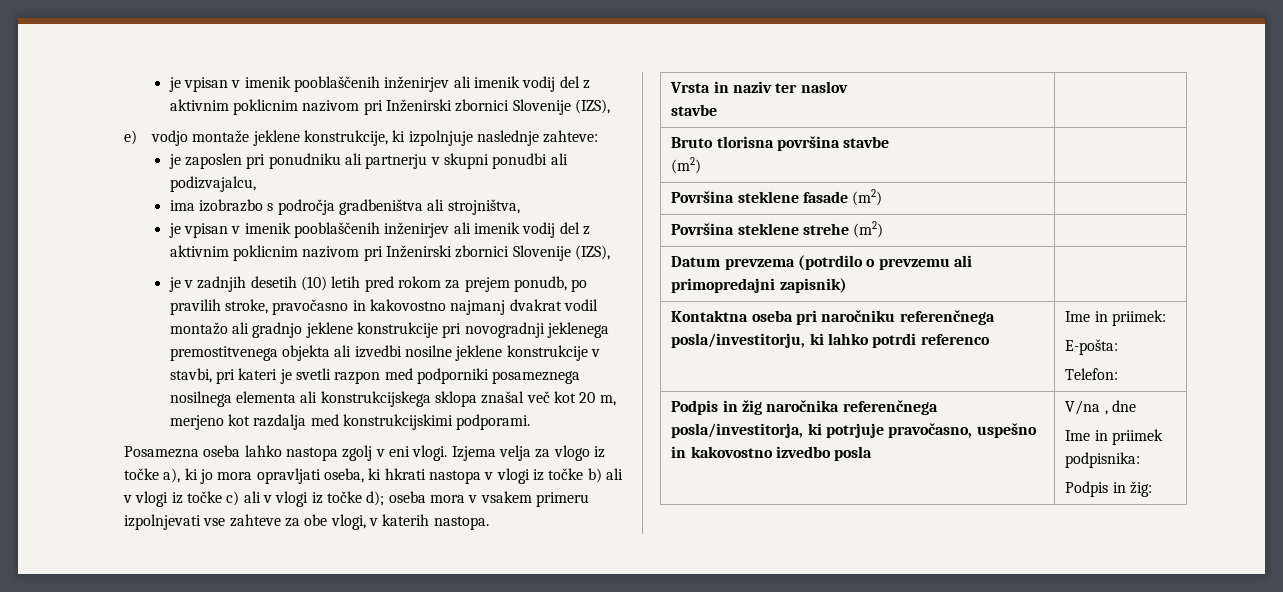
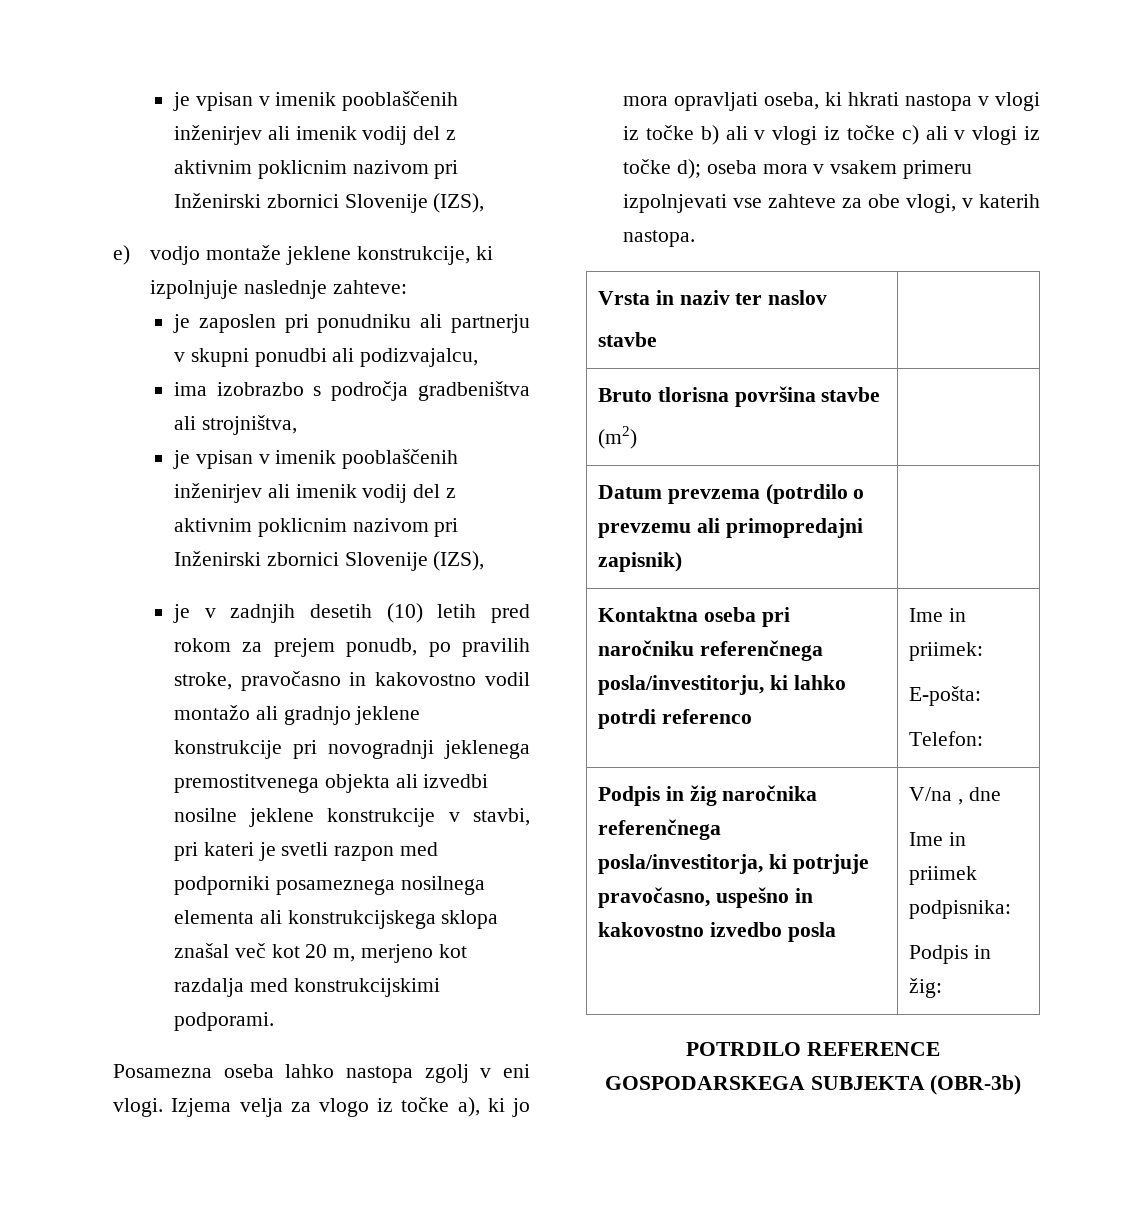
- je v zadnjih desetih (10) letih pred rokom za prejem ponudb, po pravilih stroke, pravočasno in kakovostno najmanj dvakrat vodil montažo ali gradnjo jeklene konstrukcije pri novogradnji jeklenega premostitvenega objekta ali izvedbi nosilne jeklene konstrukcije v stavbi, pri kateri je svetli razpon med podporniki posameznega nosilnega elementa ali konstrukcijskega sklopa znašal več kot 20 m, merjeno kot razdalja med konstrukcijskimi podporami.
+ je v zadnjih desetih (10) letih pred rokom za prejem ponudb, po pravilih stroke, pravočasno in kakovostno vodil montažo ali gradnjo jeklene konstrukcije pri novogradnji jeklenega premostitvenega objekta ali izvedbi nosilne jeklene konstrukcije v stavbi, pri kateri je svetli razpon med podporniki posameznega nosilnega elementa ali konstrukcijskega sklopa znašal več kot 20 m, merjeno kot razdalja med konstrukcijskimi podporami.
- Površina steklene fasade (m2) |
- Površina steklene strehe (m2) |
+ POTRDILO REFERENCE GOSPODARSKEGA SUBJEKTA (OBR-3b)

